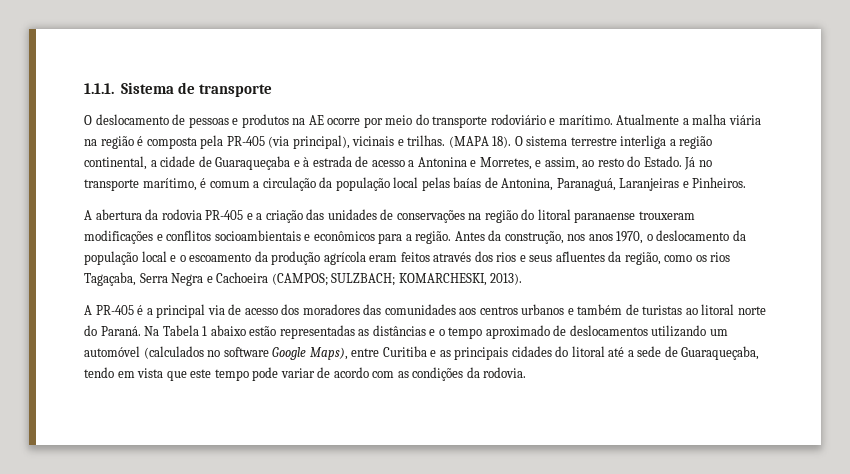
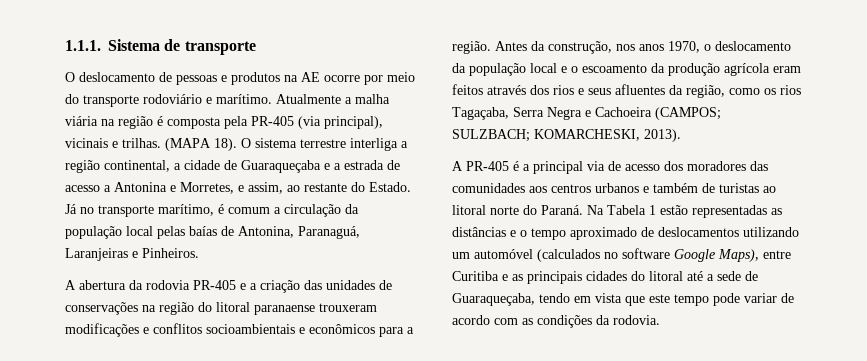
- O sistema terrestre interliga a região continental, a cidade de Guaraqueçaba e à estrada de acesso a Antonina e Morretes, e assim, ao resto do Estado.
+ O sistema terrestre interliga a região continental, a cidade de Guaraqueçaba e a estrada de acesso a Antonina e Morretes, e assim, ao restante do Estado.
- Na Tabela 1 abaixo estão representadas as distâncias e o tempo aproximado de deslocamentos utilizando um automóvel (calculados no software Google Maps), entre Curitiba e as principais cidades do litoral até a sede de Guaraqueçaba, tendo em vista que este tempo pode variar de acordo com as condições da rodovia.
+ Na Tabela 1 estão representadas as distâncias e o tempo aproximado de deslocamentos utilizando um automóvel (calculados no software Google Maps), entre Curitiba e as principais cidades do litoral até a sede de Guaraqueçaba, tendo em vista que este tempo pode variar de acordo com as condições da rodovia.

